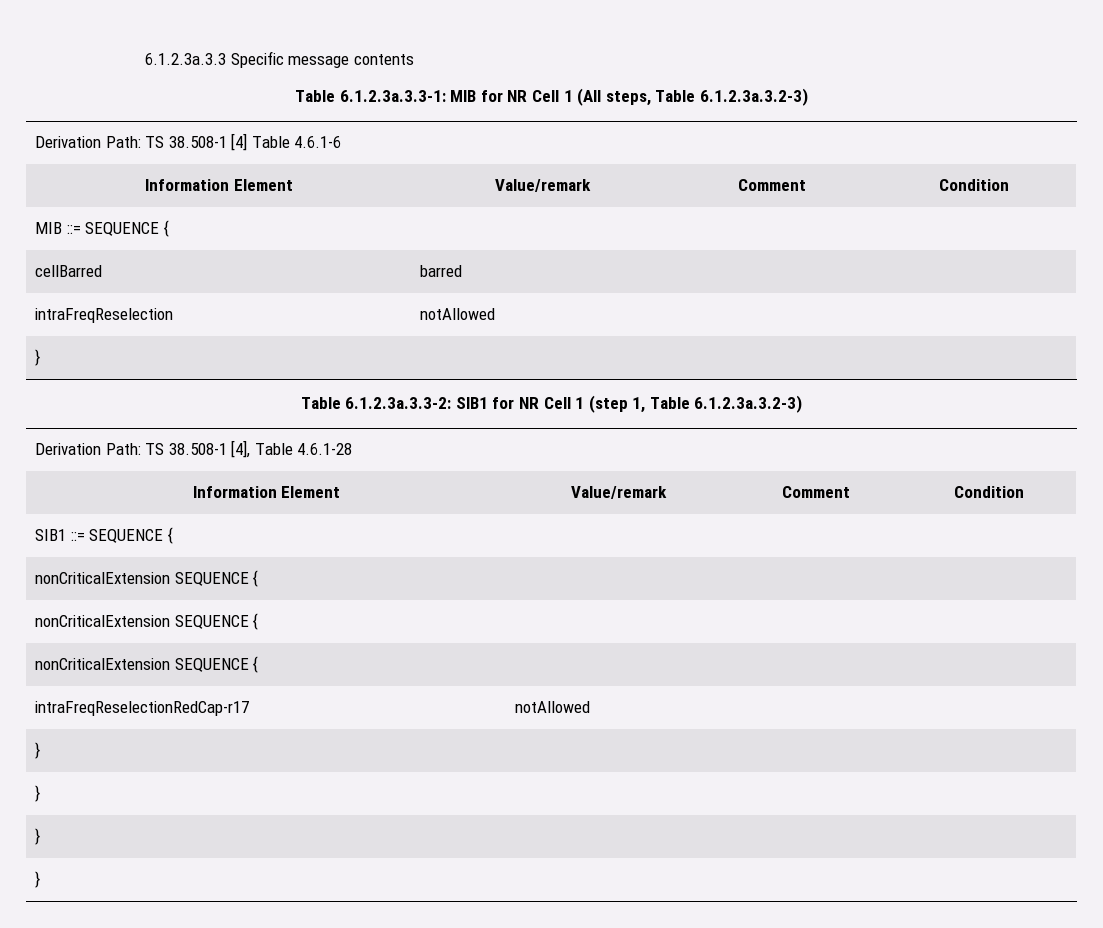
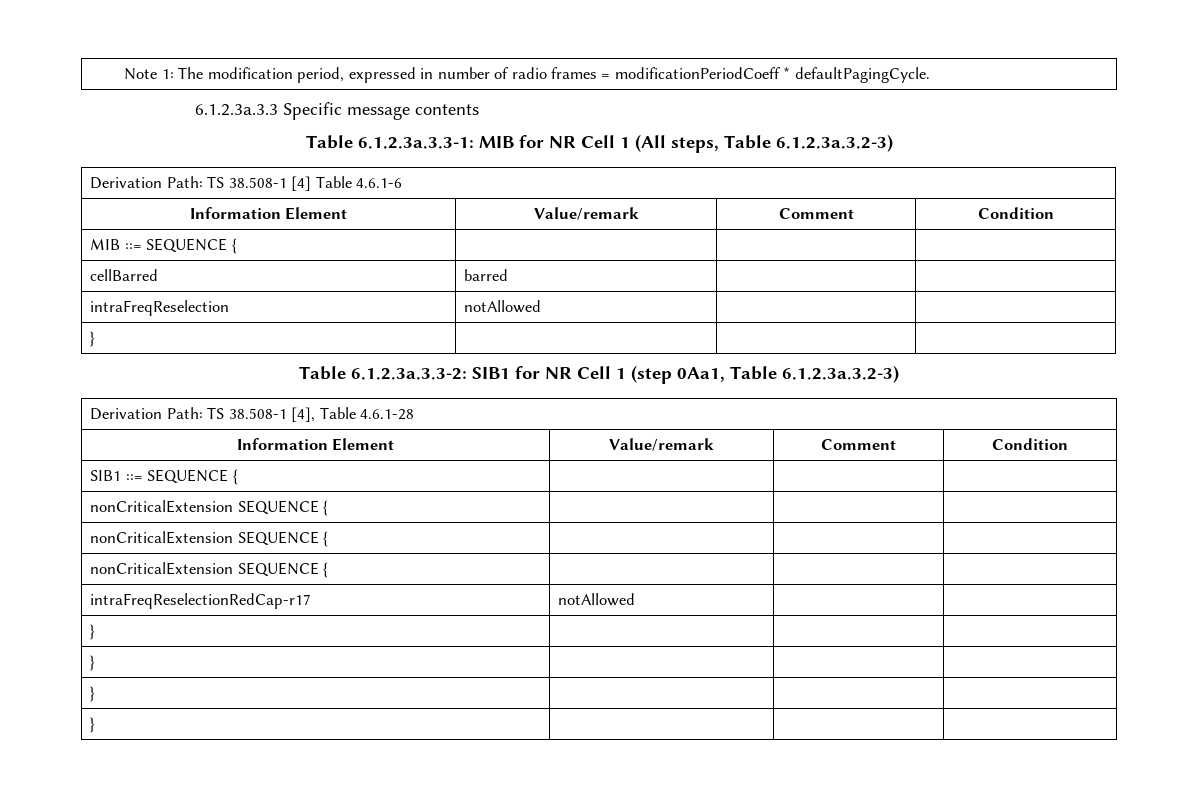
+ Note 1: The modification period, expressed in number of radio frames = modificationPeriodCoeff * defaultPagingCycle.
- Table 6.1.2.3a.3.3-2: SIB1 for NR Cell 1 (step 1, Table 6.1.2.3a.3.2-3)
+ Table 6.1.2.3a.3.3-2: SIB1 for NR Cell 1 (step 0Aa1, Table 6.1.2.3a.3.2-3)

